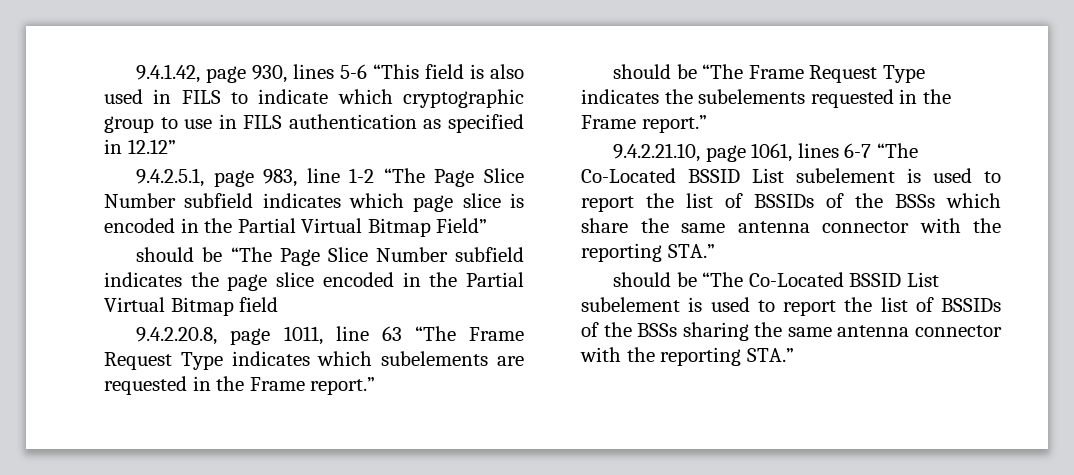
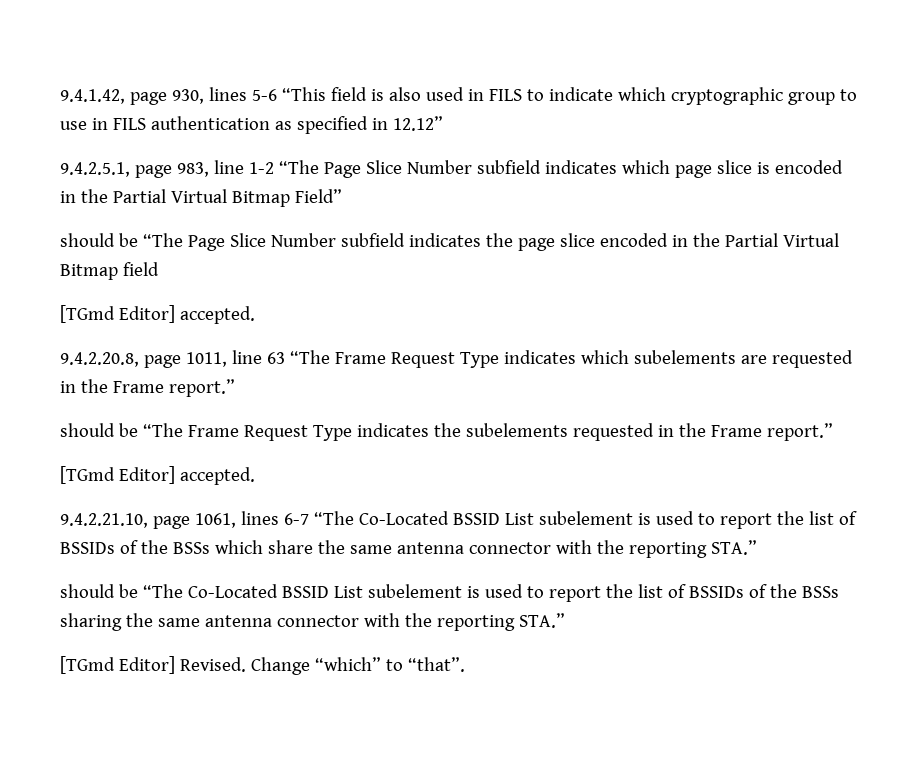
  should be “The Page Slice Number subfield indicates the page slice encoded in the Partial Virtual Bitmap field
+ [TGmd Editor] accepted.
  should be “The Frame Request Type indicates the subelements requested in the Frame report.”
+ [TGmd Editor] accepted.
+ [TGmd Editor] Revised. Change “which” to “that”.

